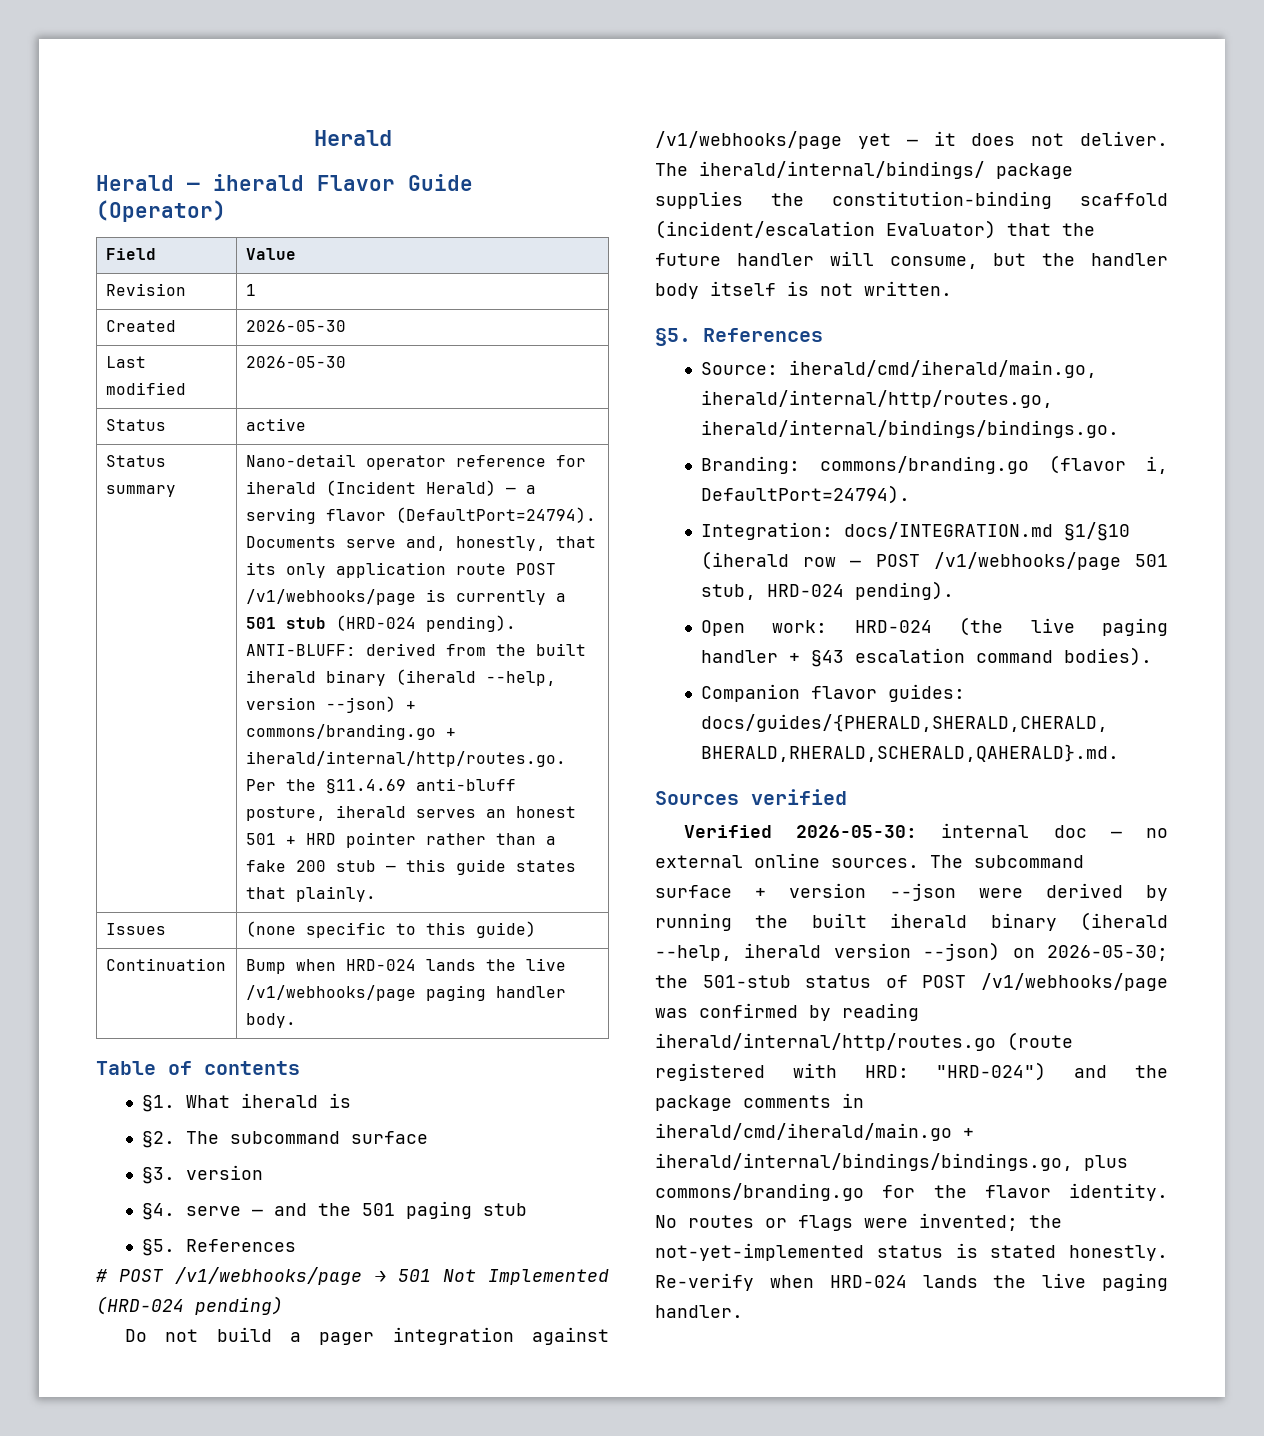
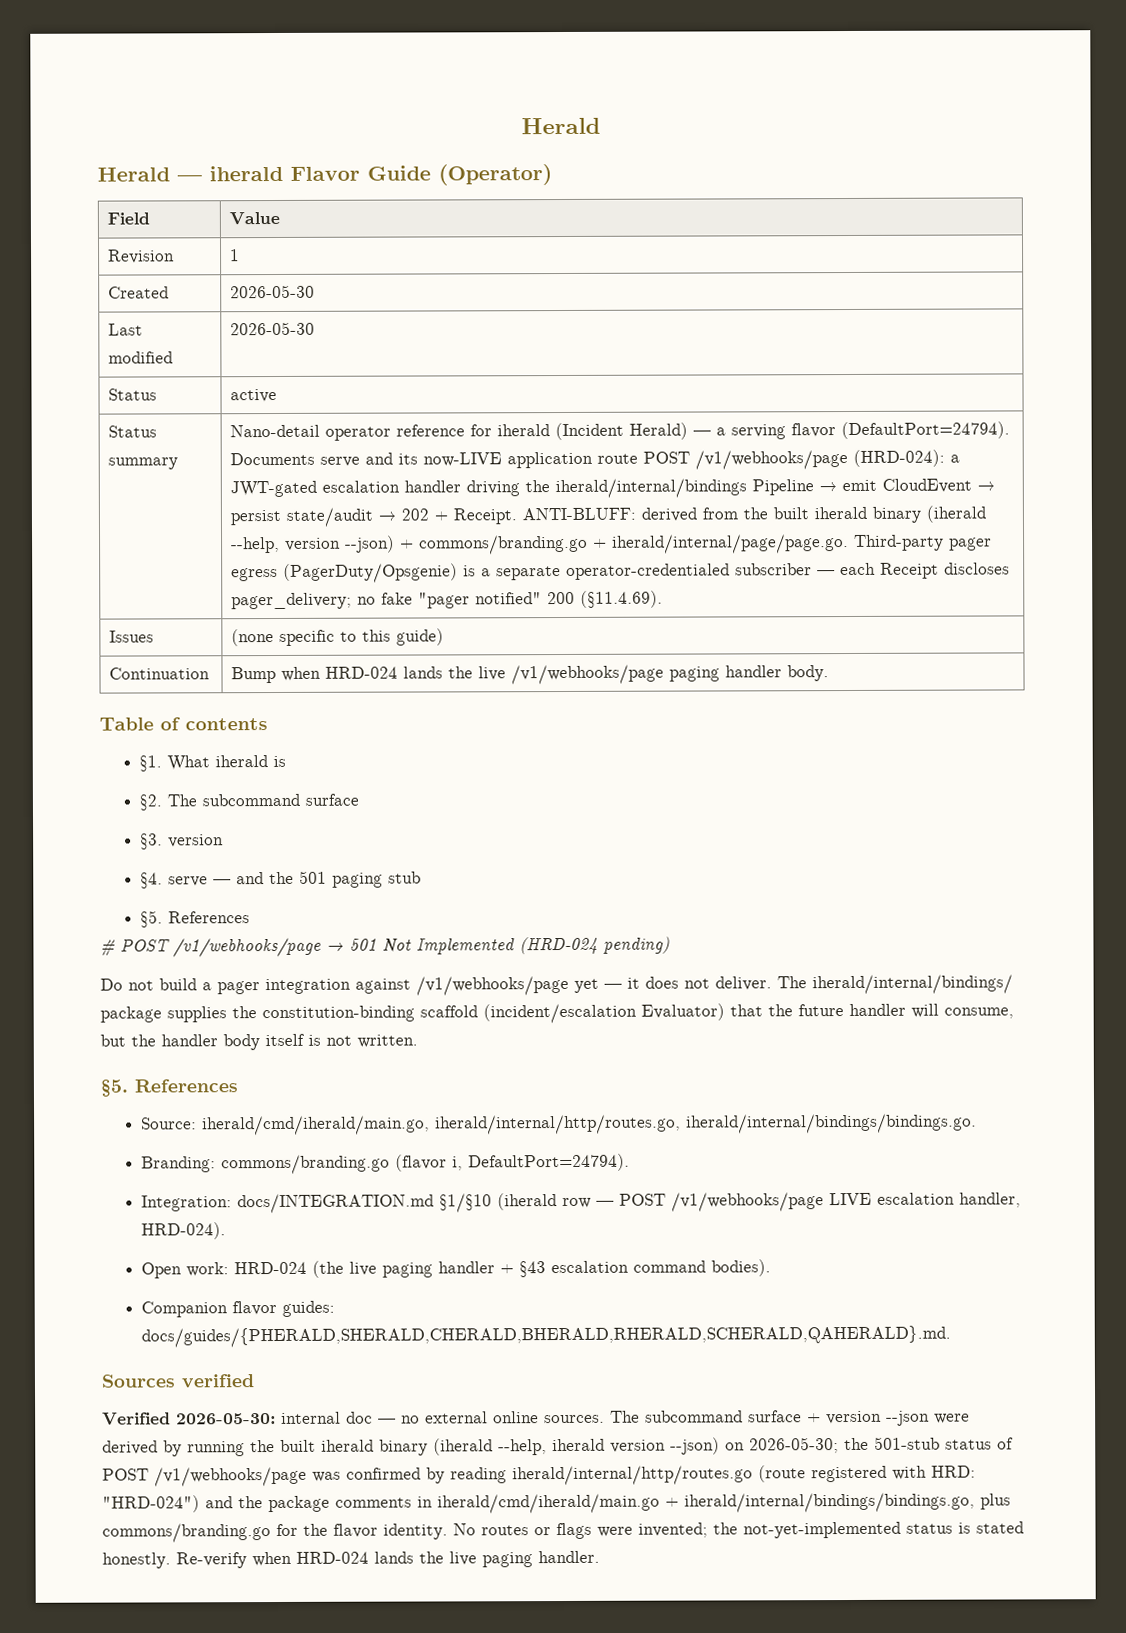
- Documents serve and, honestly, that its only application route POST /v1/webhooks/page is currently a 501 stub (HRD-024 pending).
+ Documents serve and its now-LIVE application route POST /v1/webhooks/page (HRD-024): a JWT-gated escalation handler driving the iherald/internal/bindings Pipeline → emit CloudEvent → persist state/audit → 202 + Receipt.
- ANTI-BLUFF: derived from the built iherald binary (iherald --help, version --json) + commons/branding.go + iherald/internal/http/routes.go. Per the §11.4.69 anti-bluff posture, iherald serves an honest 501 + HRD pointer rather than a fake 200 stub — this guide states that plainly.
+ ANTI-BLUFF: derived from the built iherald binary (iherald --help, version --json) + commons/branding.go + iherald/internal/page/page.go. Third-party pager egress (PagerDuty/Opsgenie) is a separate operator-credentialed subscriber — each Receipt discloses pager_delivery; no fake "pager notified" 200 (§11.4.69).
- Integration: docs/INTEGRATION.md §1/§10 (iherald row — POST /v1/webhooks/page 501 stub, HRD-024 pending).
+ Integration: docs/INTEGRATION.md §1/§10 (iherald row — POST /v1/webhooks/page LIVE escalation handler, HRD-024).

